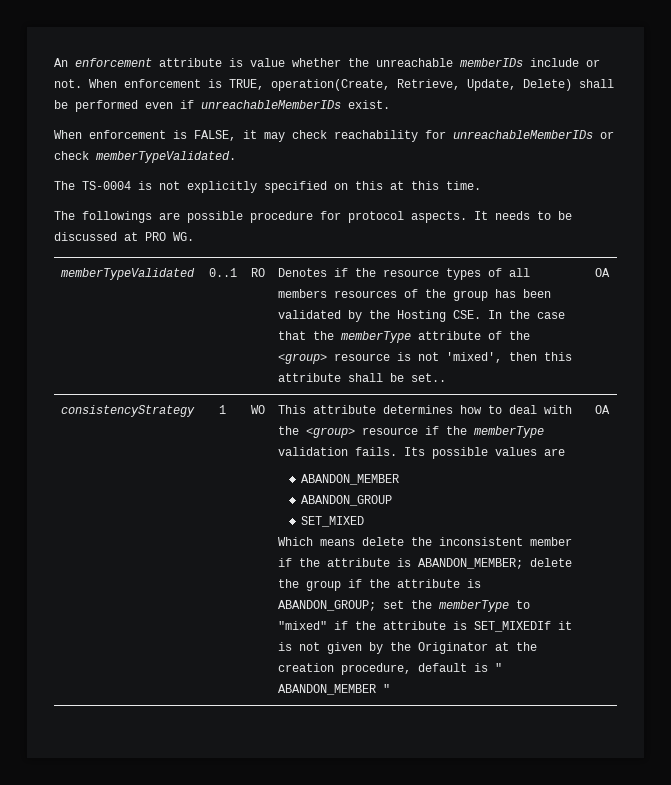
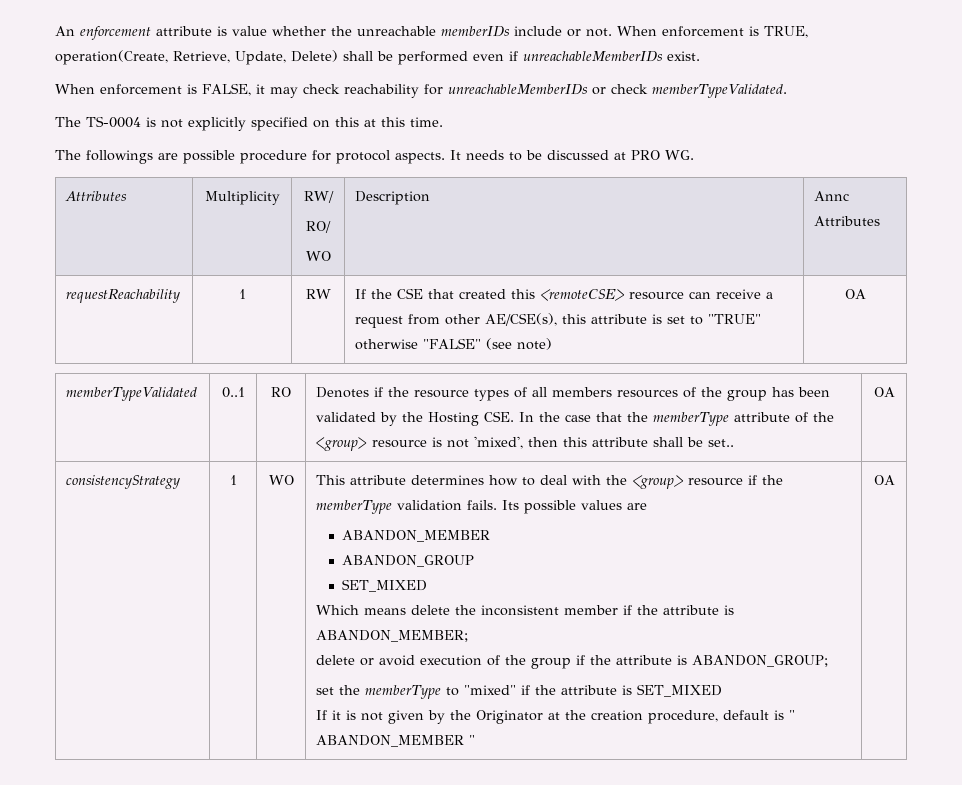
+ Attributes | Multiplicity | RW/
+ RO/
+ WO | Description | Annc Attributes
+ requestReachability | 1 | RW | If the CSE that created this <remoteCSE> resource can receive a request from other AE/CSE(s), this attribute is set to "TRUE" otherwise "FALSE" (see note) | OA
- Which means delete the inconsistent member if the attribute is ABANDON_MEMBER; delete the group if the attribute is ABANDON_GROUP; set the memberType to "mixed" if the attribute is SET_MIXEDIf it is not given by the Originator at the creation procedure, default is " ABANDON_MEMBER "
+ Which means delete the inconsistent member if the attribute is ABANDON_MEMBER;
+ delete or avoid execution of the group if the attribute is ABANDON_GROUP;
+ set the memberType to "mixed" if the attribute is SET_MIXED
+ If it is not given by the Originator at the creation procedure, default is " ABANDON_MEMBER "

